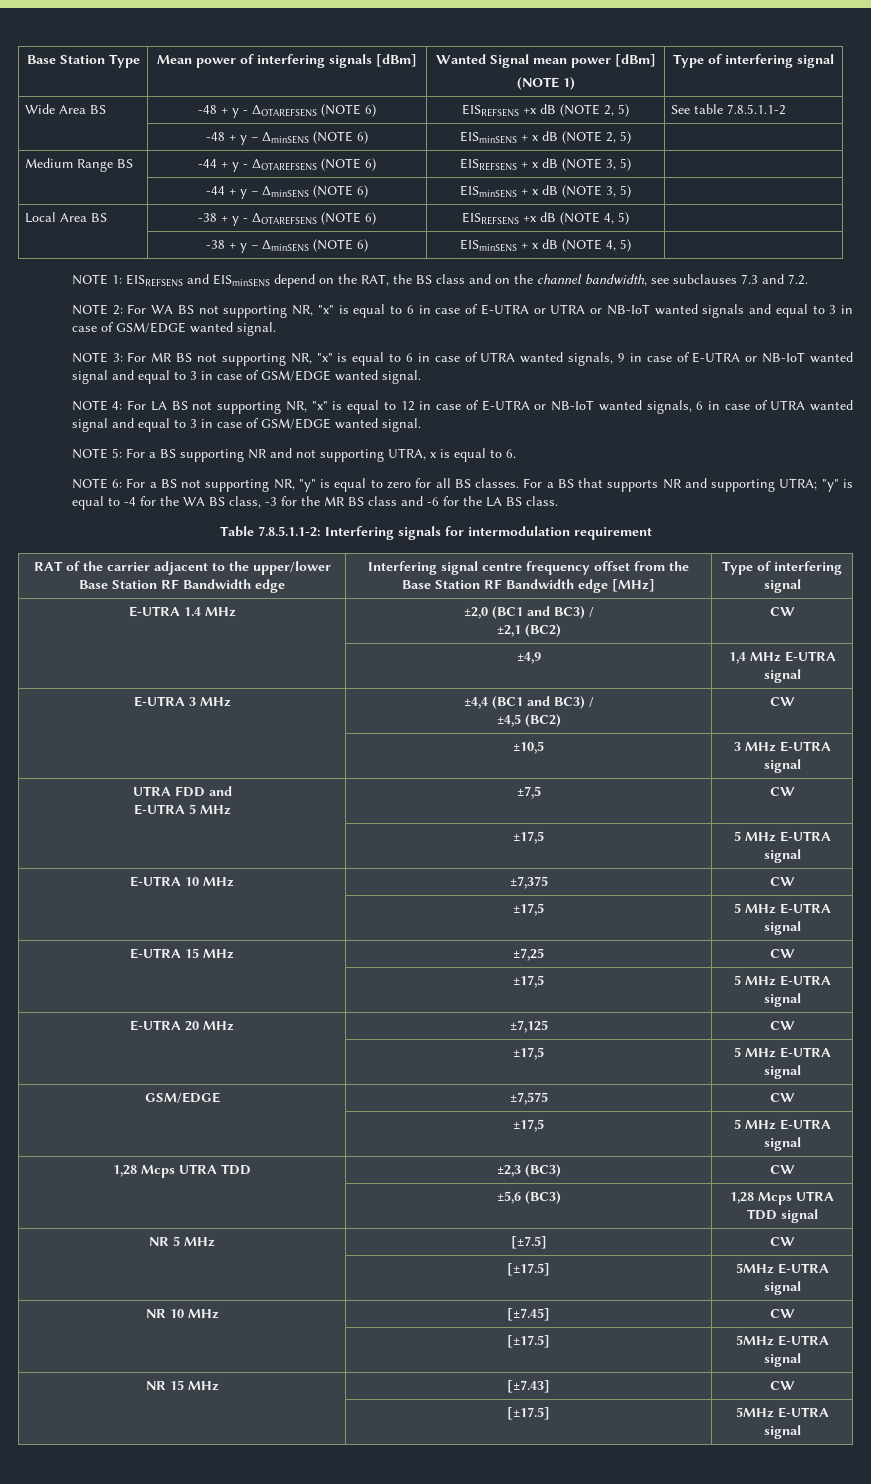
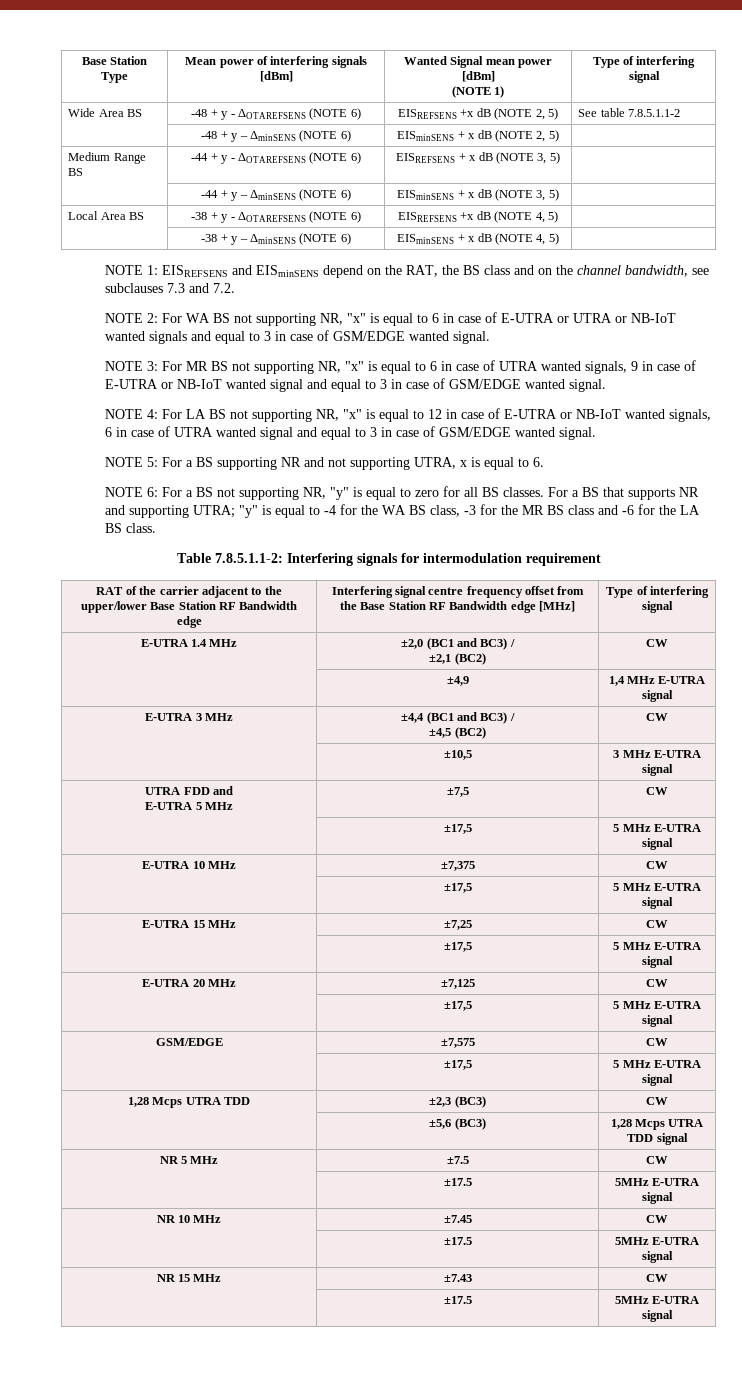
- NR 5 MHz | [±7.5] | CW
- | [±17.5] | 5MHz E-UTRA signal
+ NR 5 MHz | ±7.5 | CW
+ | ±17.5 | 5MHz E-UTRA signal
- NR 10 MHz | [±7.45] | CW
- | [±17.5] | 5MHz E-UTRA signal
+ NR 10 MHz | ±7.45 | CW
+ | ±17.5 | 5MHz E-UTRA signal
- NR 15 MHz | [±7.43] | CW
- | [±17.5] | 5MHz E-UTRA signal
+ NR 15 MHz | ±7.43 | CW
+ | ±17.5 | 5MHz E-UTRA signal

